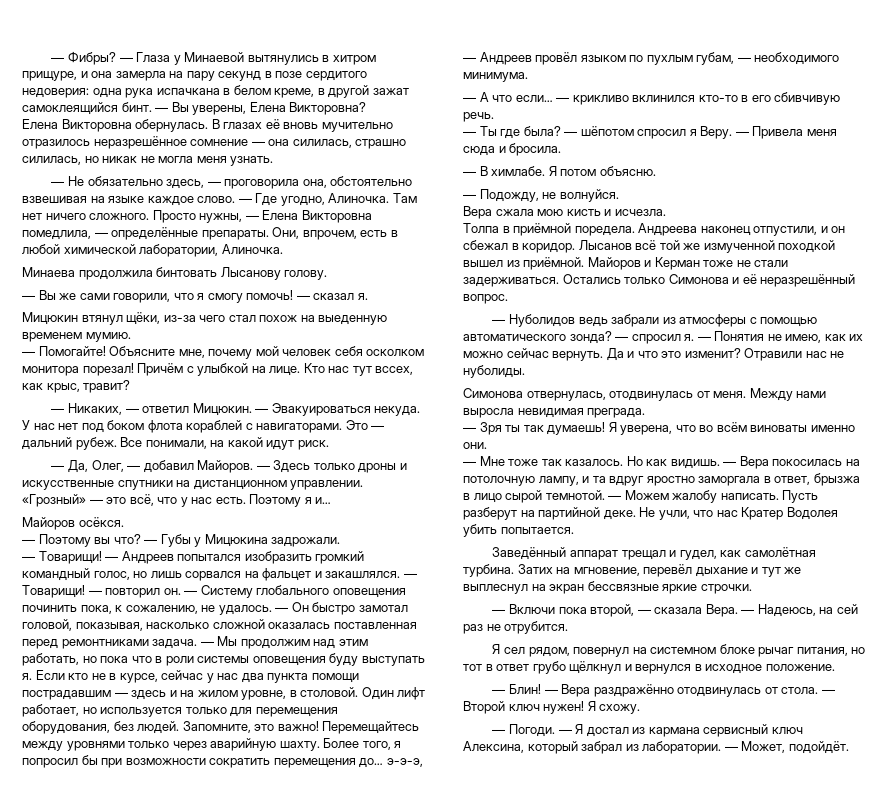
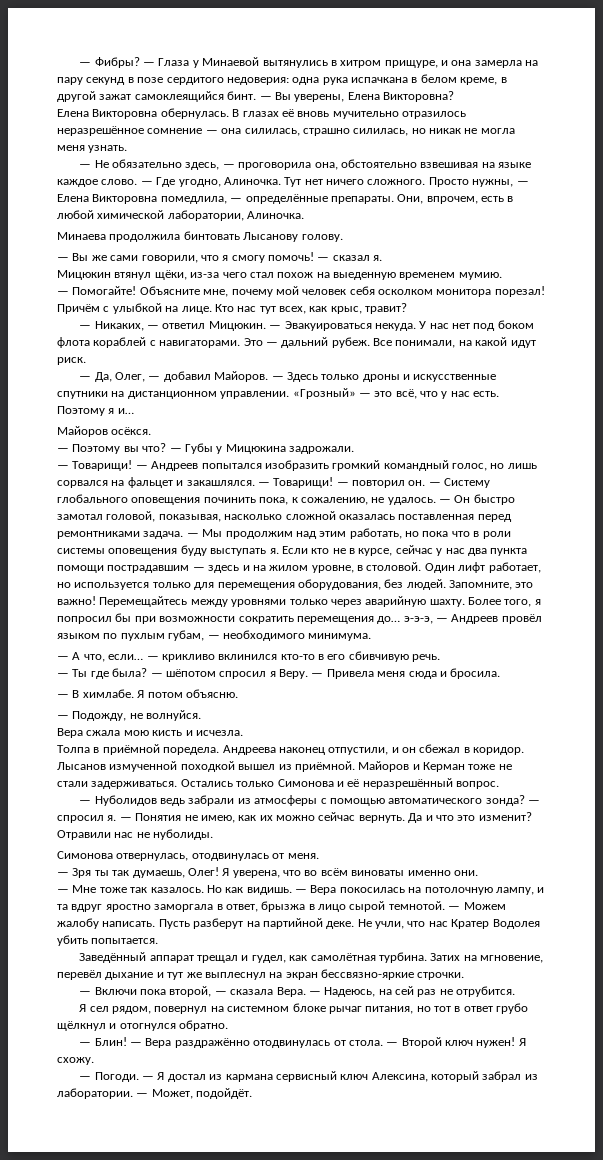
- Там нет ничего сложного.
+ Тут нет ничего сложного.
- Кто нас тут вссех, как крыс, травит?
+ Кто нас тут всех, как крыс, травит?
- — А что если…
+ — А что, если…
- Лысанов всё той же измученной походкой вышел из приёмной.
+ Лысанов измученной походкой вышел из приёмной.
- Между нами выросла невидимая преграда.
- — Зря ты так думаешь!
+ — Зря ты так думаешь, Олег!
- Затих на мгновение, перевёл дыхание и тут же выплеснул на экран бессвязные яркие строчки.
+ Затих на мгновение, перевёл дыхание и тут же выплеснул на экран бессвязно-яркие строчки.
- Я сел рядом, повернул на системном блоке рычаг питания, но тот в ответ грубо щёлкнул и вернулся в исходное положение.
+ Я сел рядом, повернул на системном блоке рычаг питания, но тот в ответ грубо щёлкнул и отогнулся обратно.

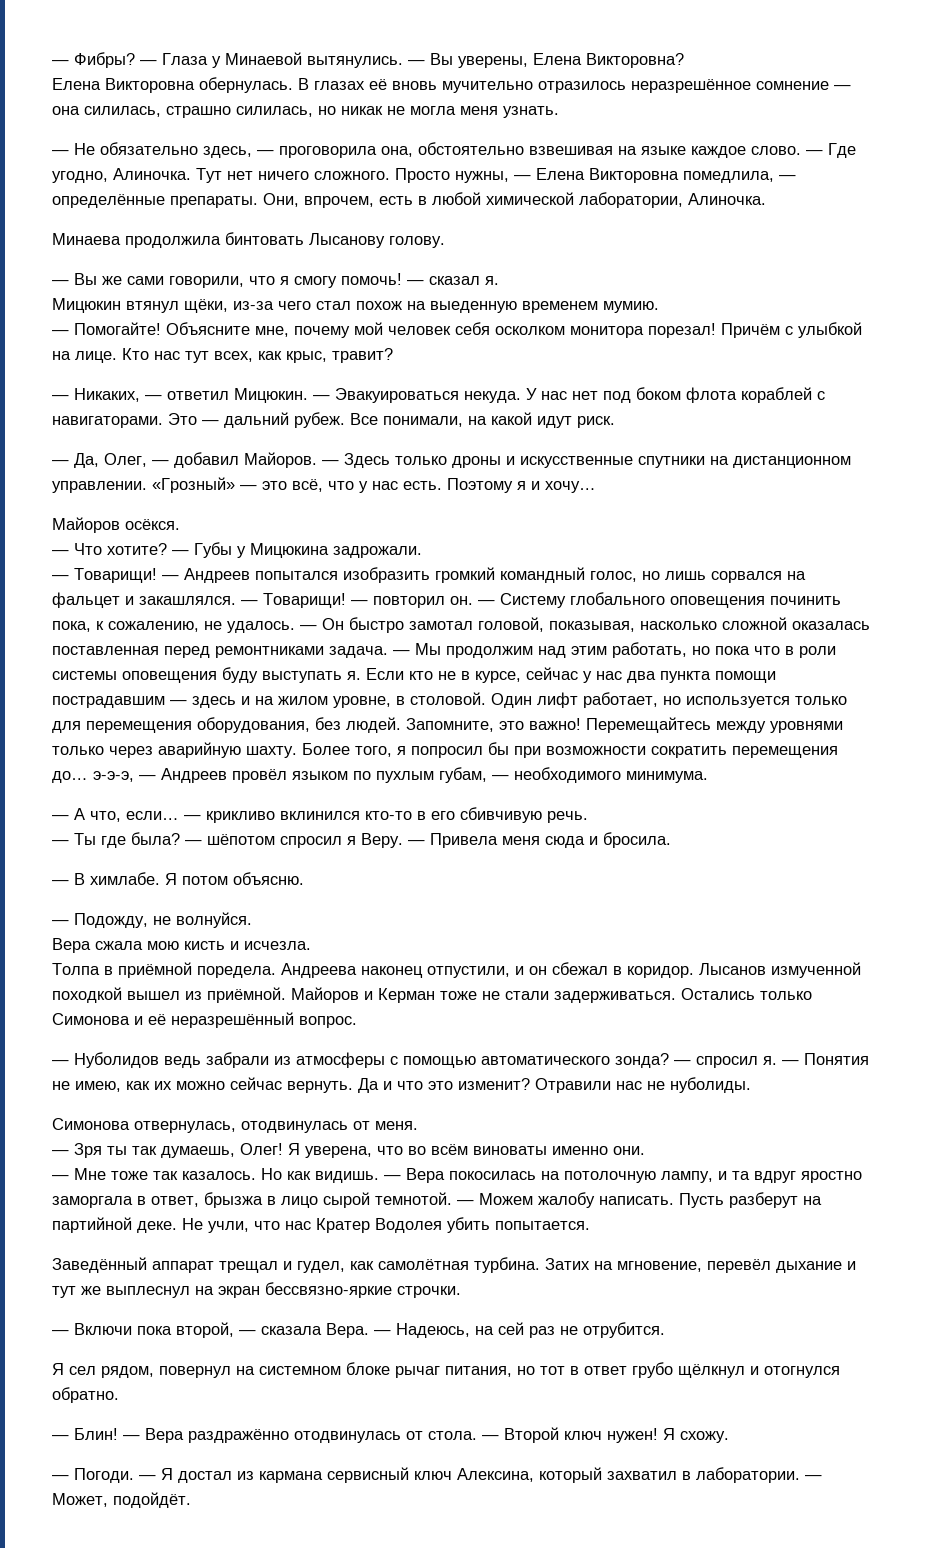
- — Глаза у Минаевой вытянулись в хитром прищуре, и она замерла на пару секунд в позе сердитого недоверия: одна рука испачкана в белом креме, в другой зажат самоклеящийся бинт.
+ — Глаза у Минаевой вытянулись.
- Поэтому я и…
+ Поэтому я и хочу…
- — Поэтому вы что?
+ — Что хотите?
- — Я достал из кармана сервисный ключ Алексина, который забрал из лаборатории.
+ — Я достал из кармана сервисный ключ Алексина, который захватил в лаборатории.

